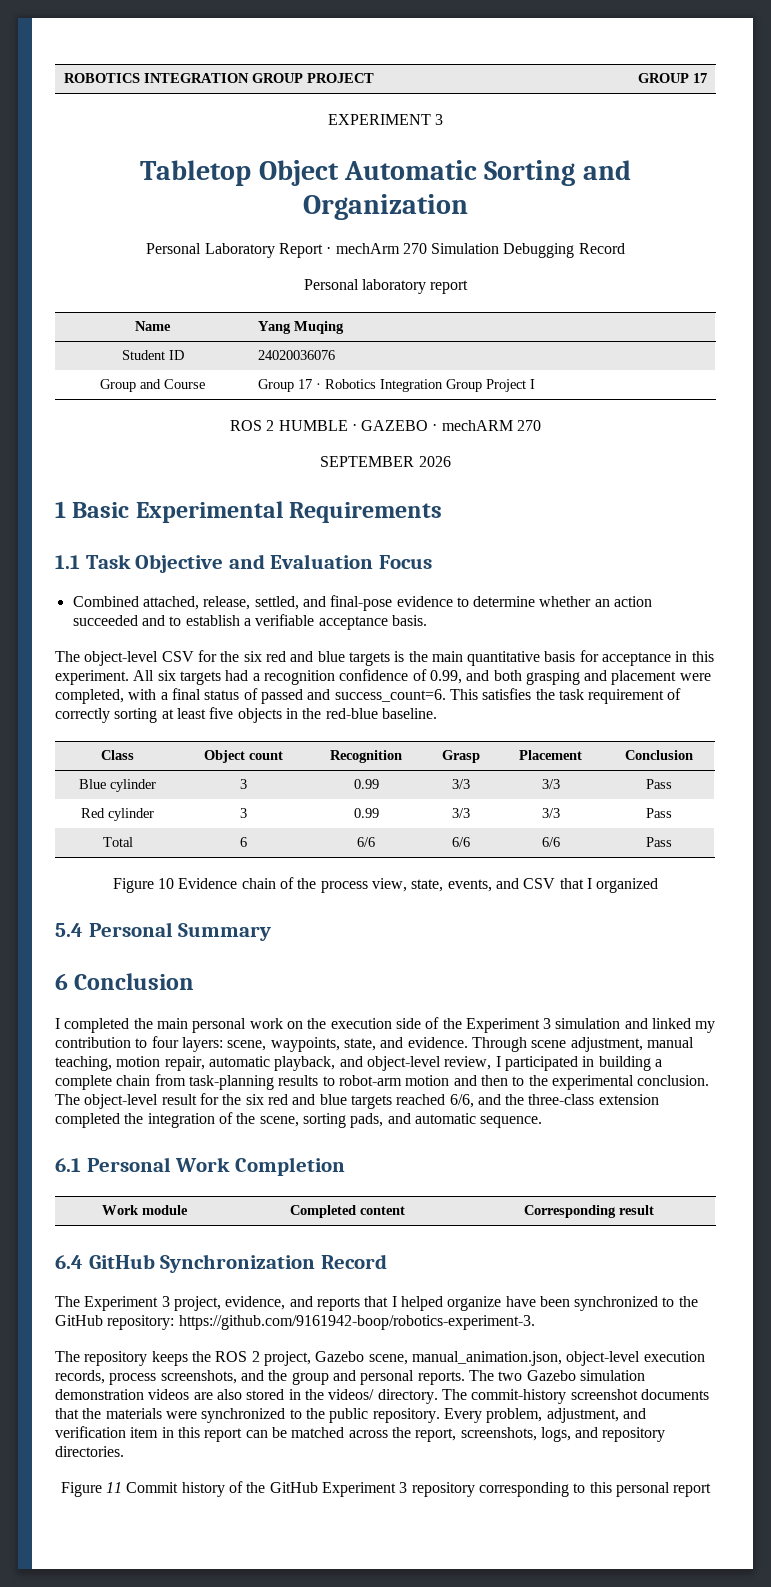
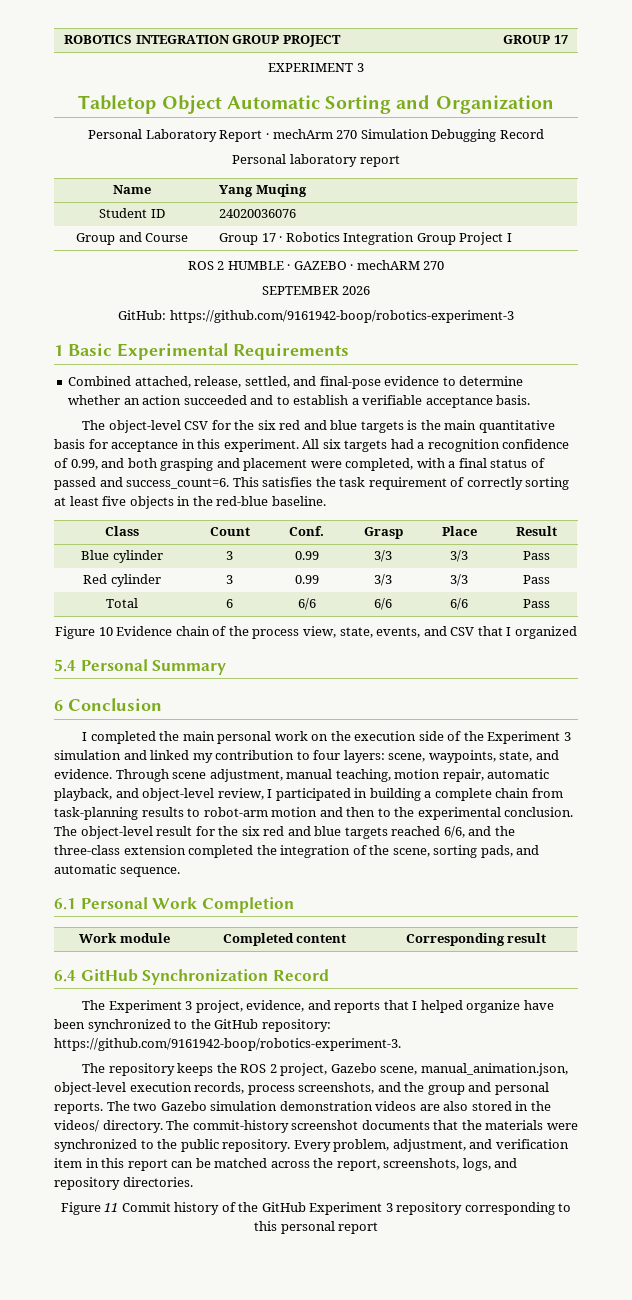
+ GitHub: https://github.com/9161942-boop/robotics-experiment-3
- 1.1 Task Objective and Evaluation Focus
- Class | Object count | Recognition | Grasp | Placement | Conclusion
+ Class | Count | Conf. | Grasp | Place | Result

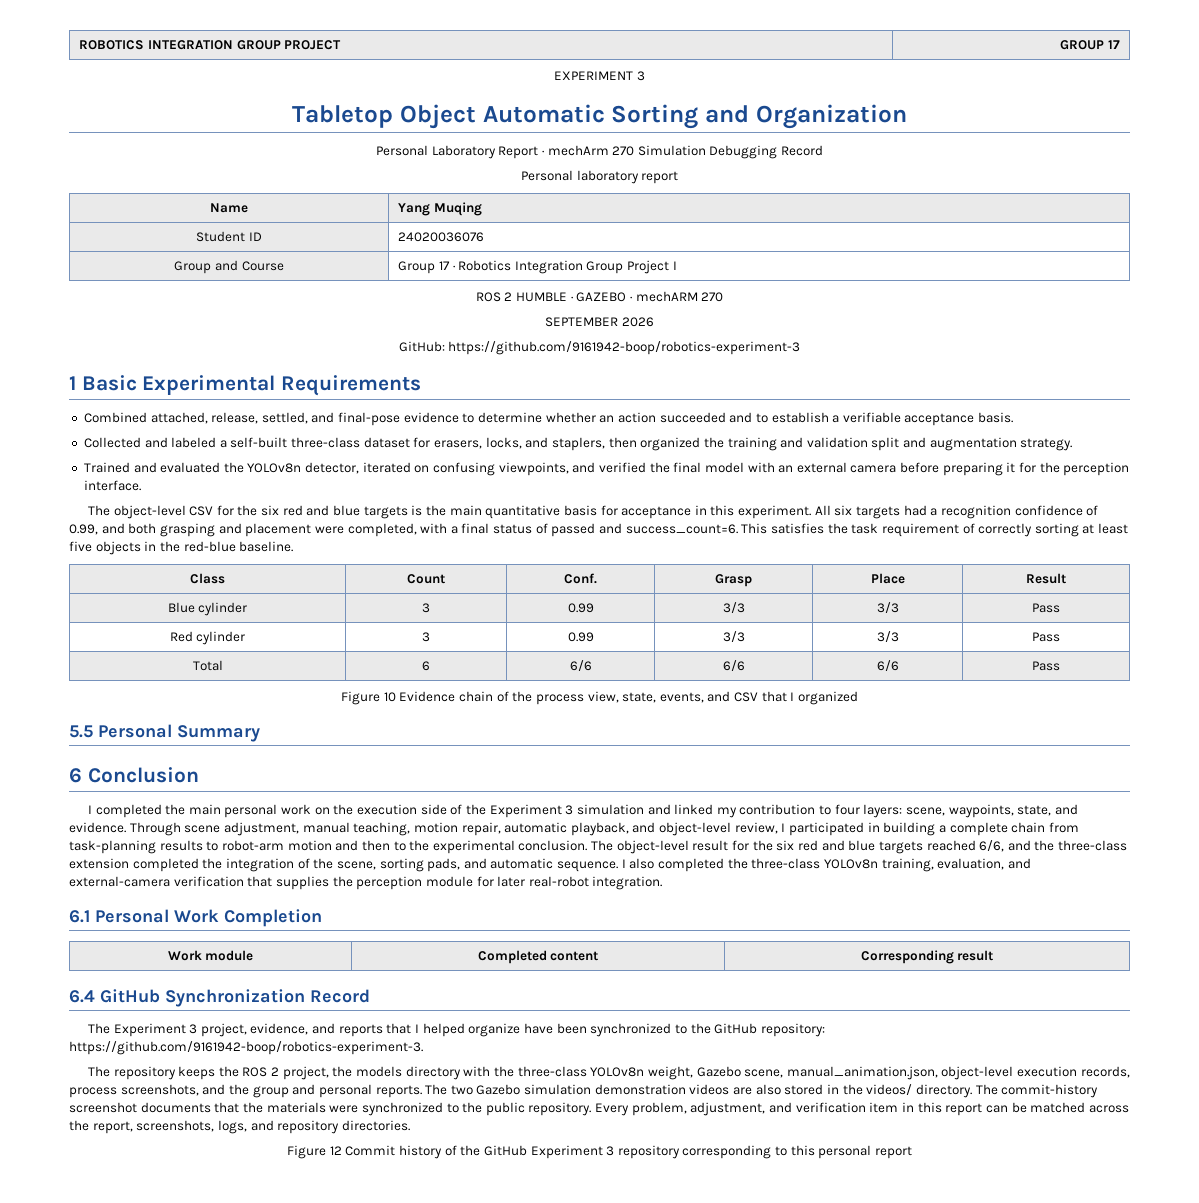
+ Collected and labeled a self-built three-class dataset for erasers, locks, and staplers, then organized the training and validation split and augmentation strategy.
+ Trained and evaluated the YOLOv8n detector, iterated on confusing viewpoints, and verified the final model with an external camera before preparing it for the perception interface.
- 5.4 Personal Summary
+ 5.5 Personal Summary
+ I also completed the three-class YOLOv8n training, evaluation, and external-camera verification that supplies the perception module for later real-robot integration.
- The repository keeps the ROS 2 project, Gazebo scene, manual_animation.json, object-level execution records, process screenshots, and the group and personal reports.
+ The repository keeps the ROS 2 project, the models directory with the three-class YOLOv8n weight, Gazebo scene, manual_animation.json, object-level execution records, process screenshots, and the group and personal reports.
- Figure 11 Commit history of the GitHub Experiment 3 repository corresponding to this personal report
+ Figure 12 Commit history of the GitHub Experiment 3 repository corresponding to this personal report

